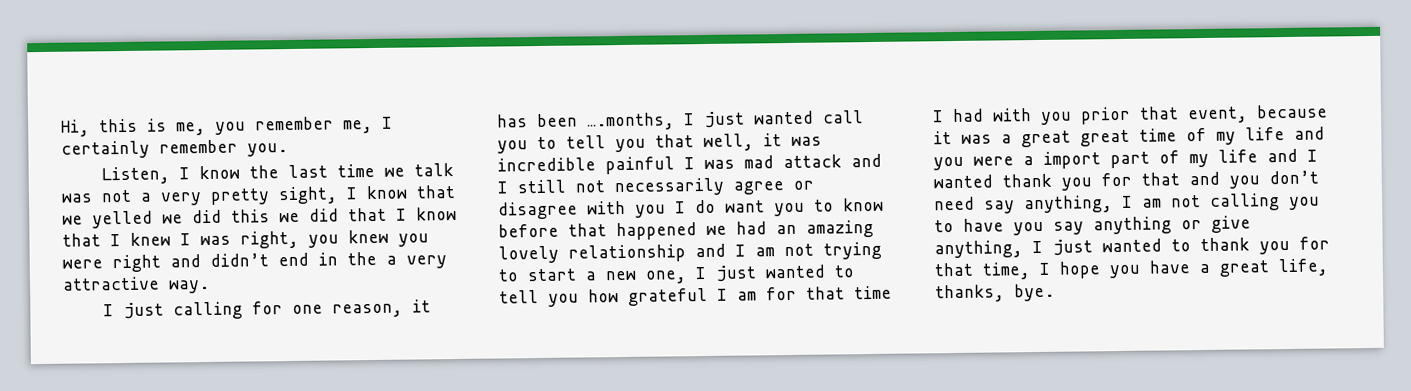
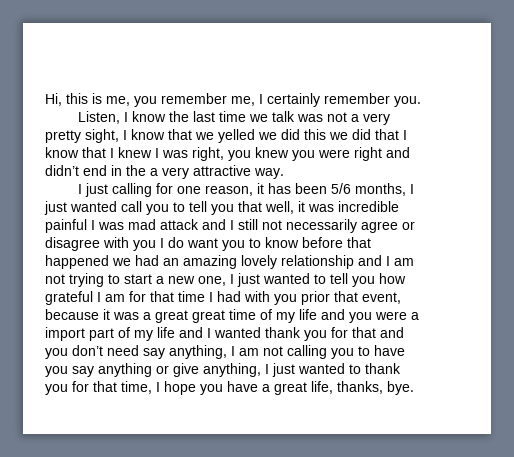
- I just calling for one reason, it has been ….months, I just wanted call you to tell you that well, it was incredible painful I was mad attack and I still not necessarily agree or disagree with you I do want you to know before that happened we had an amazing lovely relationship and I am not trying to start a new one, I just wanted to tell you how grateful I am for that time I had with you prior that event, because it was a great great time of my life and you were a import part of my life and I wanted thank you for that and you don’t need say anything, I am not calling you to have you say anything or give anything, I just wanted to thank you for that time, I hope you have a great life, thanks, bye.
+ I just calling for one reason, it has been 5/6 months, I just wanted call you to tell you that well, it was incredible painful I was mad attack and I still not necessarily agree or disagree with you I do want you to know before that happened we had an amazing lovely relationship and I am not trying to start a new one, I just wanted to tell you how grateful I am for that time I had with you prior that event, because it was a great great time of my life and you were a import part of my life and I wanted thank you for that and you don’t need say anything, I am not calling you to have you say anything or give anything, I just wanted to thank you for that time, I hope you have a great life, thanks, bye.

